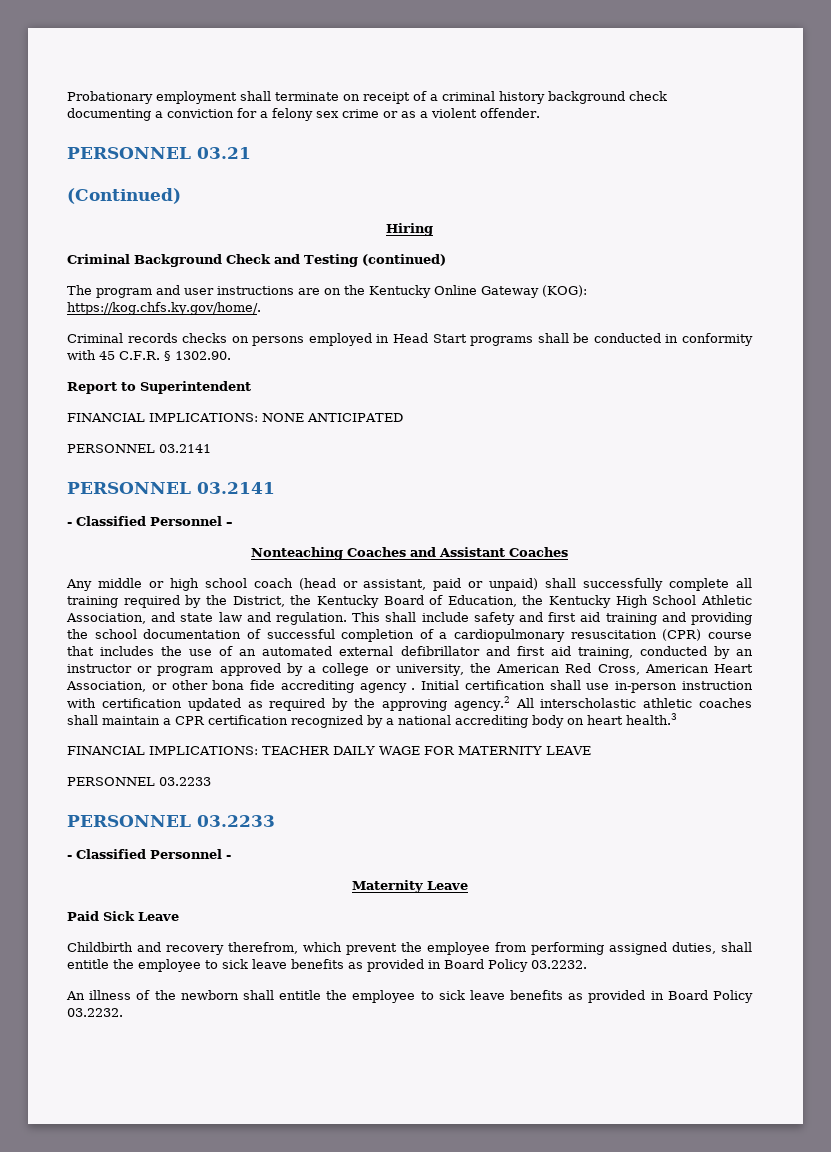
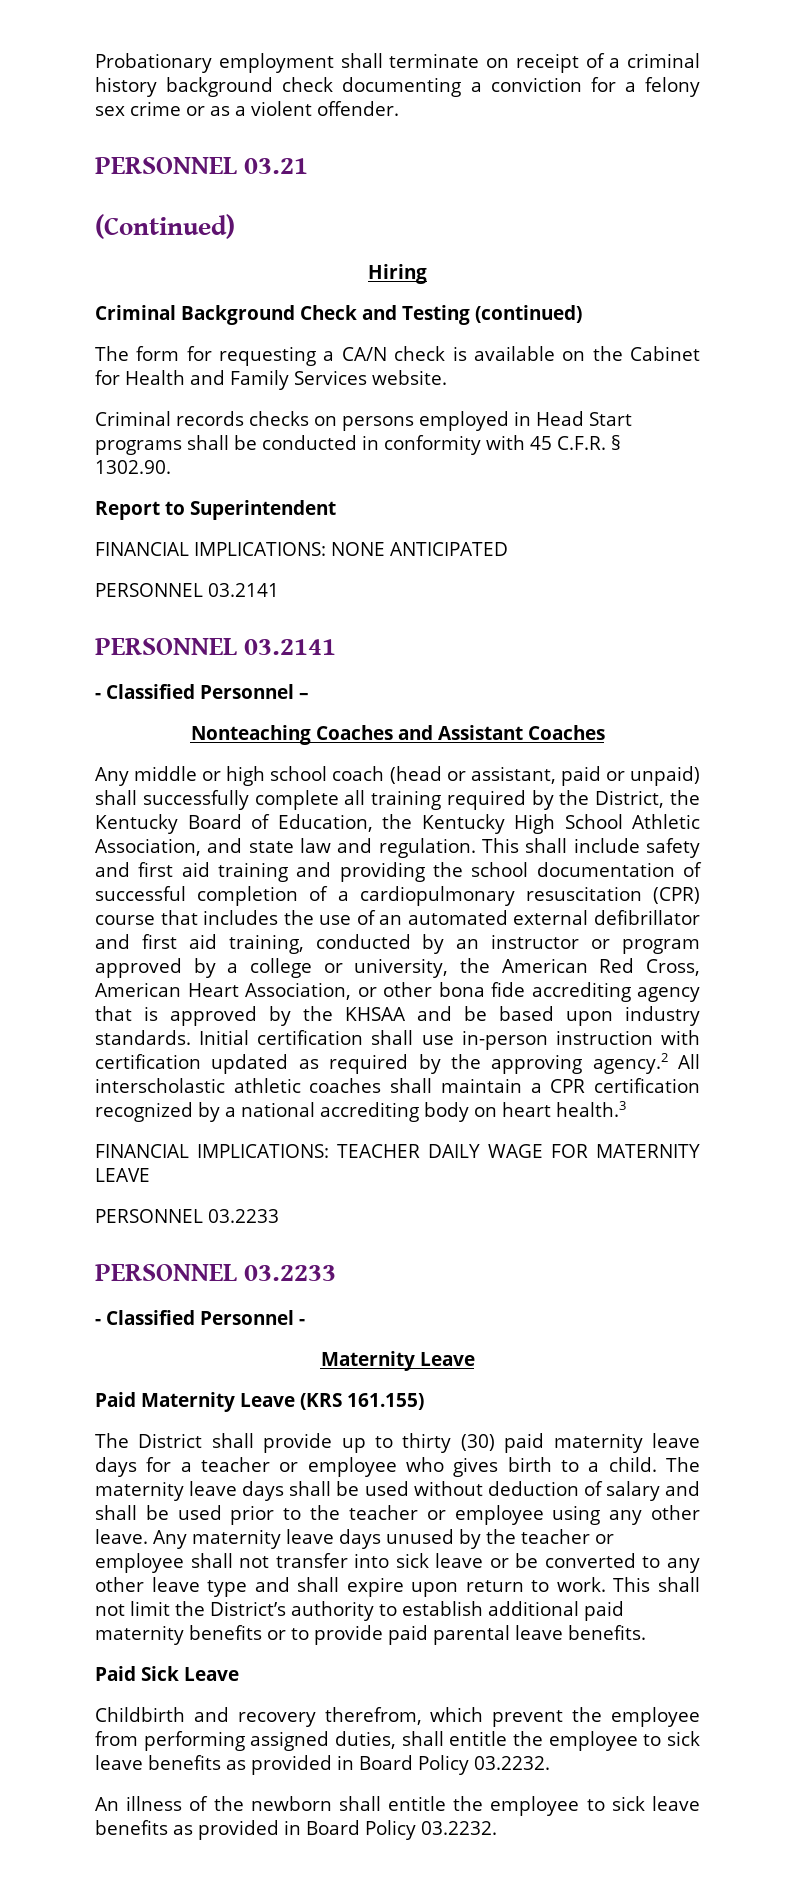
- The program and user instructions are on the Kentucky Online Gateway (KOG): https://kog.chfs.ky.gov/home/.
+ The form for requesting a CA/N check is available on the Cabinet for Health and Family Services website.
- This shall include safety and first aid training and providing the school documentation of successful completion of a cardiopulmonary resuscitation (CPR) course that includes the use of an automated external defibrillator and first aid training, conducted by an instructor or program approved by a college or university, the American Red Cross, American Heart Association, or other bona fide accrediting agency .
+ This shall include safety and first aid training and providing the school documentation of successful completion of a cardiopulmonary resuscitation (CPR) course that includes the use of an automated external defibrillator and first aid training, conducted by an instructor or program approved by a college or university, the American Red Cross, American Heart Association, or other bona fide accrediting agency that is approved by the KHSAA and be based upon industry standards.
+ Paid Maternity Leave (KRS 161.155)
+ The District shall provide up to thirty (30) paid maternity leave days for a teacher or employee who gives birth to a child. The maternity leave days shall be used without deduction of salary and shall be used prior to the teacher or employee using any other leave. Any maternity leave days unused by the teacher or employee shall not transfer into sick leave or be converted to any other leave type and shall expire upon return to work. This shall not limit the District’s authority to establish additional paid maternity benefits or to provide paid parental leave benefits.

